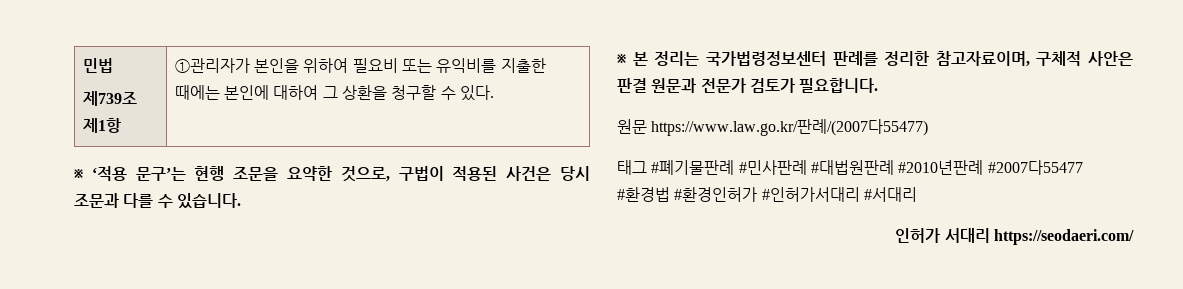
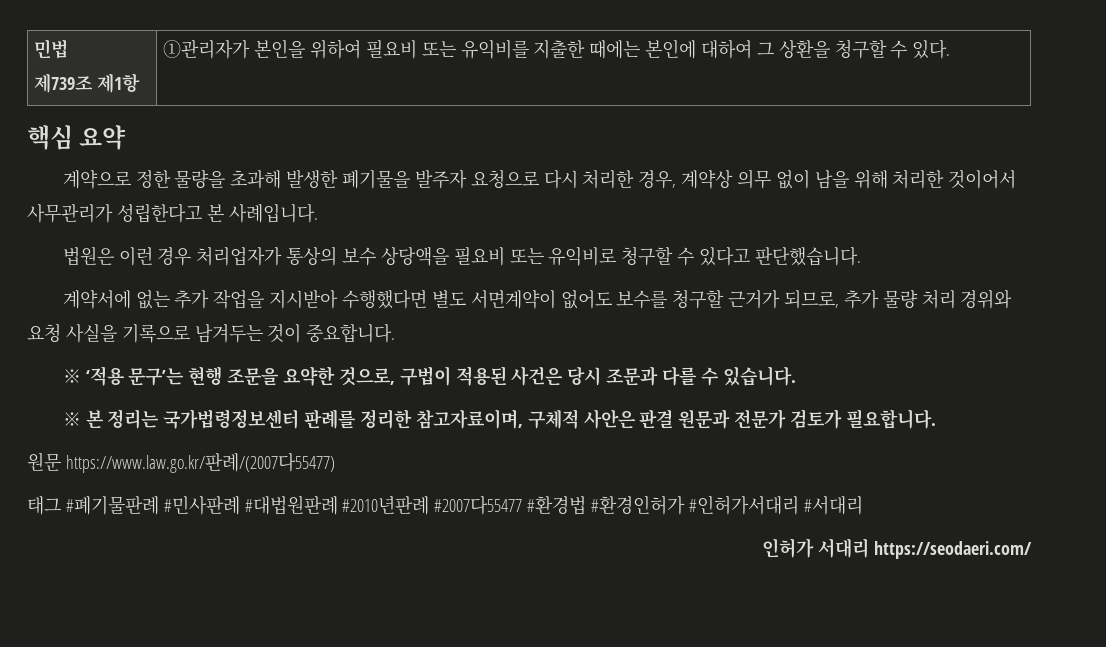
+ 핵심 요약
+ 계약으로 정한 물량을 초과해 발생한 폐기물을 발주자 요청으로 다시 처리한 경우, 계약상 의무 없이 남을 위해 처리한 것이어서 사무관리가 성립한다고 본 사례입니다.
+ 법원은 이런 경우 처리업자가 통상의 보수 상당액을 필요비 또는 유익비로 청구할 수 있다고 판단했습니다.
+ 계약서에 없는 추가 작업을 지시받아 수행했다면 별도 서면계약이 없어도 보수를 청구할 근거가 되므로, 추가 물량 처리 경위와 요청 사실을 기록으로 남겨두는 것이 중요합니다.

